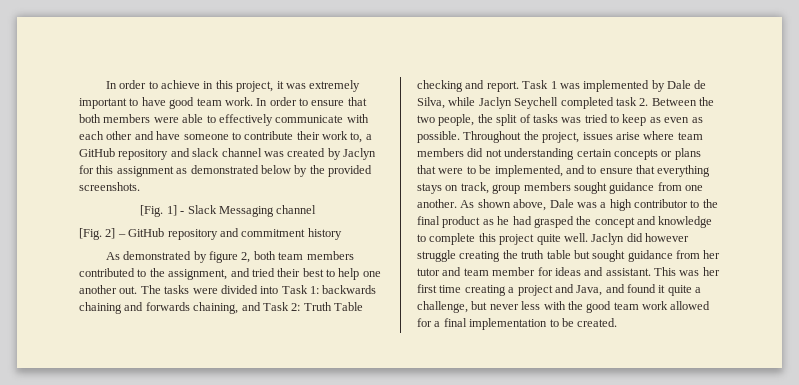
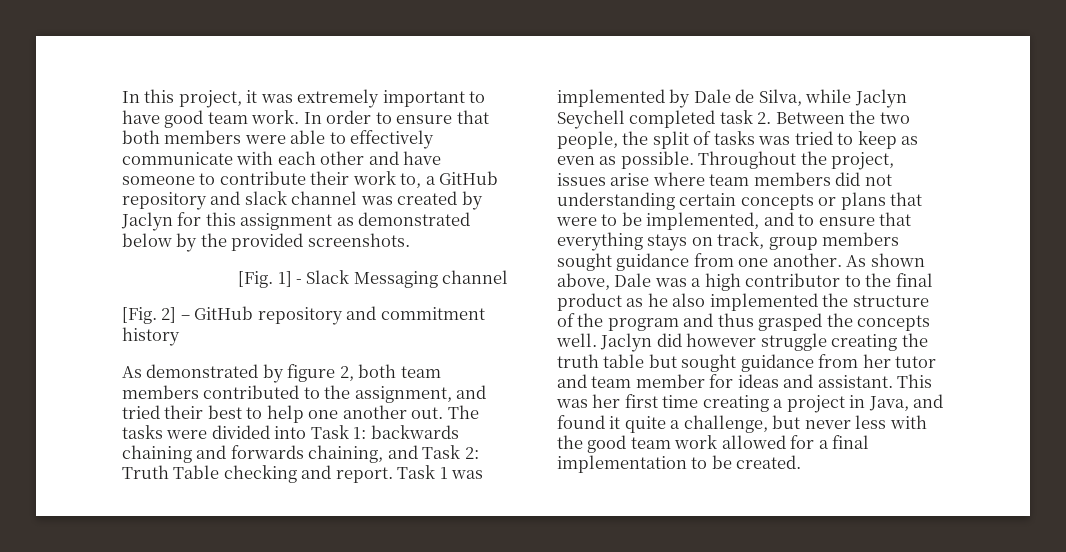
- In order to achieve in this project, it was extremely important to have good team work.
+ In this project, it was extremely important to have good team work.
- As shown above, Dale was a high contributor to the final product as he had grasped the concept and knowledge to complete this project quite well.
+ As shown above, Dale was a high contributor to the final product as he also implemented the structure of the program and thus grasped the concepts well.
- This was her first time creating a project and Java, and found it quite a challenge, but never less with the good team work allowed for a final implementation to be created.
+ This was her first time creating a project in Java, and found it quite a challenge, but never less with the good team work allowed for a final implementation to be created.

